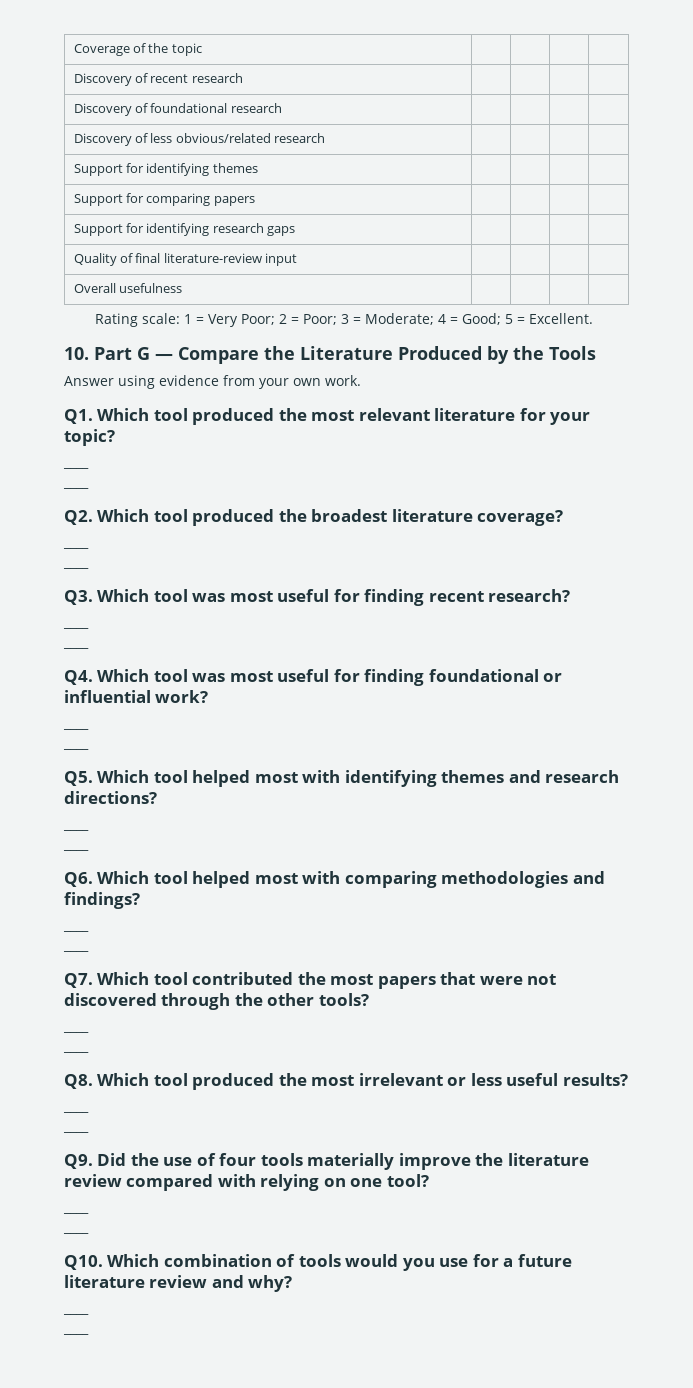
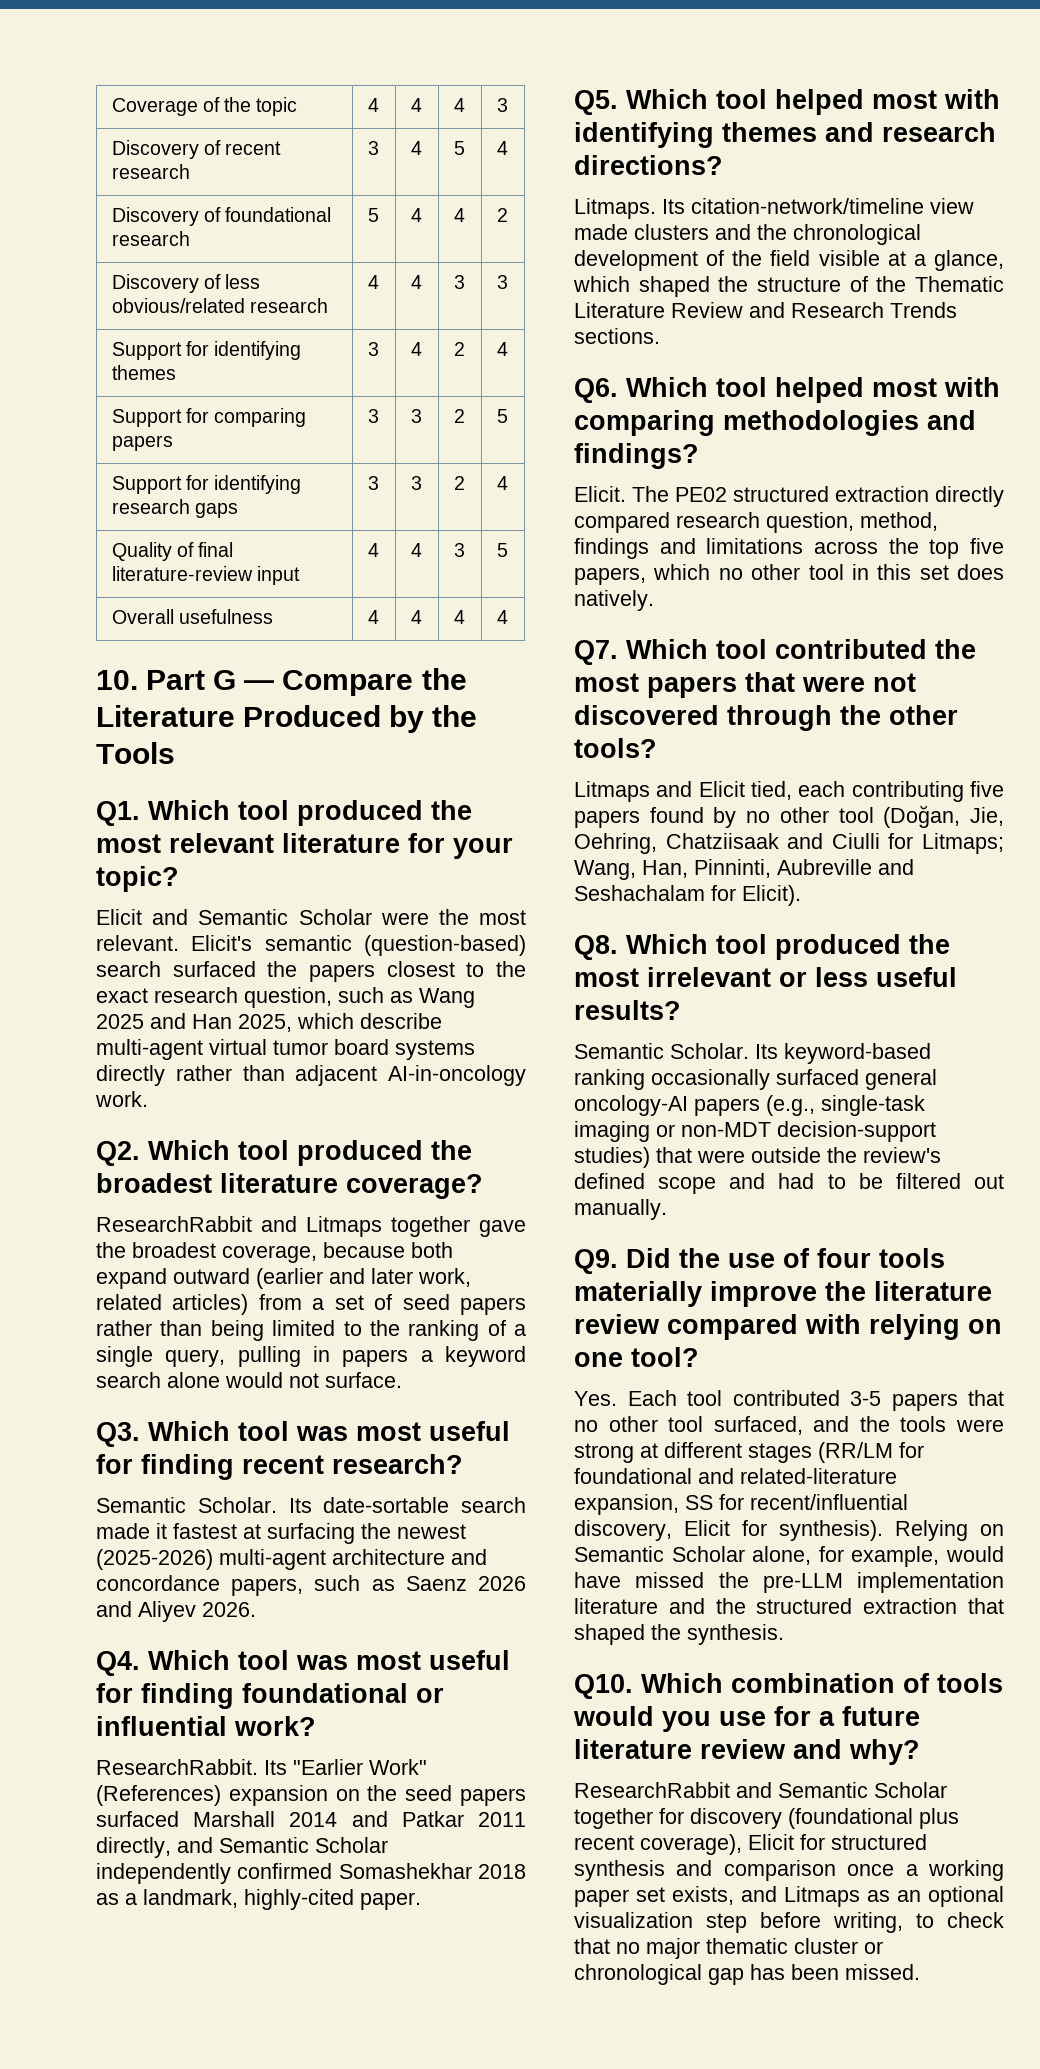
- Coverage of the topic | | | |
+ Coverage of the topic | 4 | 4 | 4 | 3
- Discovery of recent research | | | |
+ Discovery of recent research | 3 | 4 | 5 | 4
- Discovery of foundational research | | | |
+ Discovery of foundational research | 5 | 4 | 4 | 2
- Discovery of less obvious/related research | | | |
+ Discovery of less obvious/related research | 4 | 4 | 3 | 3
- Support for identifying themes | | | |
+ Support for identifying themes | 3 | 4 | 2 | 4
- Support for comparing papers | | | |
+ Support for comparing papers | 3 | 3 | 2 | 5
- Support for identifying research gaps | | | |
+ Support for identifying research gaps | 3 | 3 | 2 | 4
- Quality of final literature-review input | | | |
- Overall usefulness | | | |
- Rating scale: 1 = Very Poor; 2 = Poor; 3 = Moderate; 4 = Good; 5 = Excellent.
+ Quality of final literature-review input | 4 | 4 | 3 | 5
+ Overall usefulness | 4 | 4 | 4 | 4
- Answer using evidence from your own work.
  Q1. Which tool produced the most relevant literature for your topic?
- ____
- ____
+ Elicit and Semantic Scholar were the most relevant. Elicit's semantic (question-based) search surfaced the papers closest to the exact research question, such as Wang 2025 and Han 2025, which describe multi-agent virtual tumor board systems directly rather than adjacent AI-in-oncology work.
  Q2. Which tool produced the broadest literature coverage?
- ____
- ____
+ ResearchRabbit and Litmaps together gave the broadest coverage, because both expand outward (earlier and later work, related articles) from a set of seed papers rather than being limited to the ranking of a single query, pulling in papers a keyword search alone would not surface.
  Q3. Which tool was most useful for finding recent research?
- ____
- ____
+ Semantic Scholar. Its date-sortable search made it fastest at surfacing the newest (2025-2026) multi-agent architecture and concordance papers, such as Saenz 2026 and Aliyev 2026.
  Q4. Which tool was most useful for finding foundational or influential work?
- ____
- ____
+ ResearchRabbit. Its "Earlier Work" (References) expansion on the seed papers surfaced Marshall 2014 and Patkar 2011 directly, and Semantic Scholar independently confirmed Somashekhar 2018 as a landmark, highly-cited paper.
  Q5. Which tool helped most with identifying themes and research directions?
- ____
- ____
+ Litmaps. Its citation-network/timeline view made clusters and the chronological development of the field visible at a glance, which shaped the structure of the Thematic Literature Review and Research Trends sections.
  Q6. Which tool helped most with comparing methodologies and findings?
- ____
- ____
+ Elicit. The PE02 structured extraction directly compared research question, method, findings and limitations across the top five papers, which no other tool in this set does natively.
  Q7. Which tool contributed the most papers that were not discovered through the other tools?
- ____
- ____
+ Litmaps and Elicit tied, each contributing five papers found by no other tool (Doğan, Jie, Oehring, Chatziisaak and Ciulli for Litmaps; Wang, Han, Pinninti, Aubreville and Seshachalam for Elicit).
  Q8. Which tool produced the most irrelevant or less useful results?
- ____
- ____
+ Semantic Scholar. Its keyword-based ranking occasionally surfaced general oncology-AI papers (e.g., single-task imaging or non-MDT decision-support studies) that were outside the review's defined scope and had to be filtered out manually.
  Q9. Did the use of four tools materially improve the literature review compared with relying on one tool?
- ____
- ____
+ Yes. Each tool contributed 3-5 papers that no other tool surfaced, and the tools were strong at different stages (RR/LM for foundational and related-literature expansion, SS for recent/influential discovery, Elicit for synthesis). Relying on Semantic Scholar alone, for example, would have missed the pre-LLM implementation literature and the structured extraction that shaped the synthesis.
  Q10. Which combination of tools would you use for a future literature review and why?
- ____
- ____
+ ResearchRabbit and Semantic Scholar together for discovery (foundational plus recent coverage), Elicit for structured synthesis and comparison once a working paper set exists, and Litmaps as an optional visualization step before writing, to check that no major thematic cluster or chronological gap has been missed.

